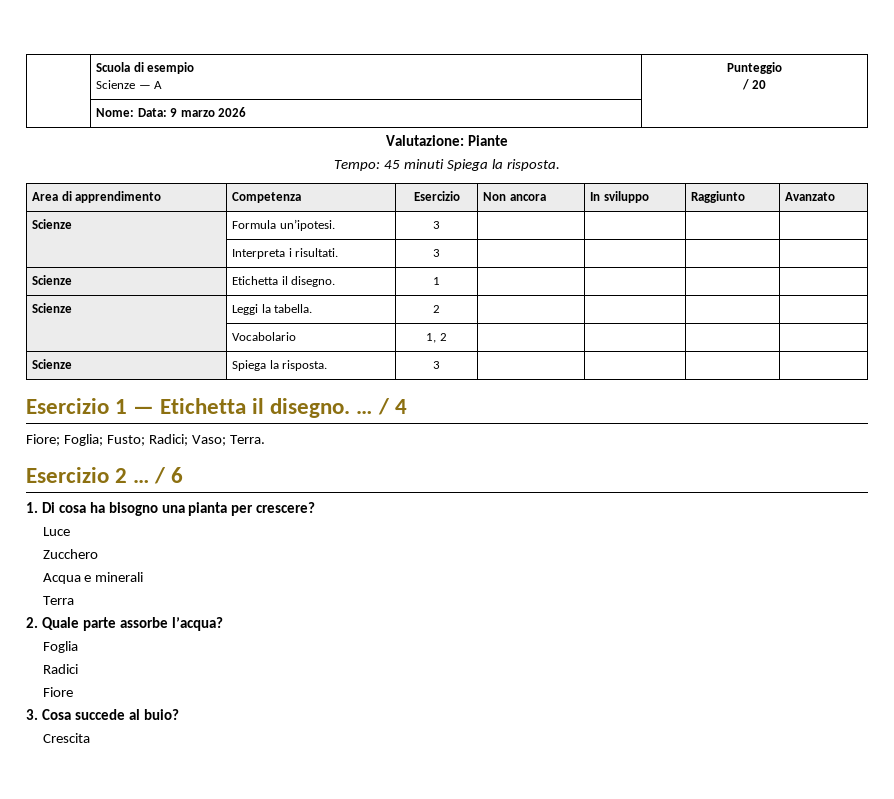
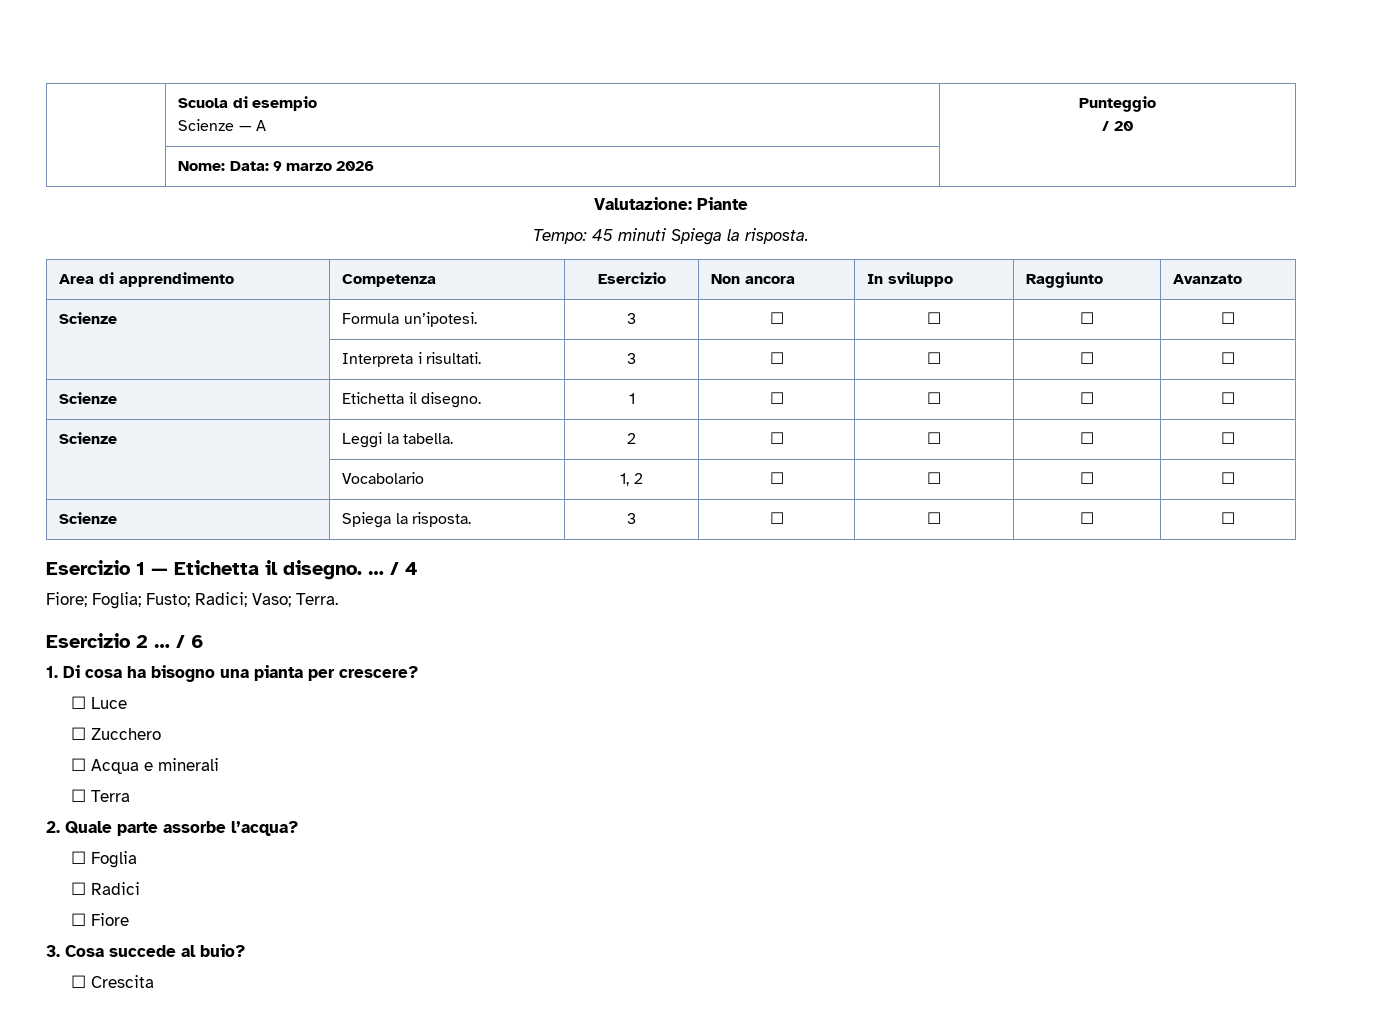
- Scienze | Formula un’ipotesi. | 3 | | | |
+ Scienze | Formula un’ipotesi. | 3 | ☐ | ☐ | ☐ | ☐
- | Interpreta i risultati. | 3 | | | |
+ | Interpreta i risultati. | 3 | ☐ | ☐ | ☐ | ☐
- Scienze | Etichetta il disegno. | 1 | | | |
+ Scienze | Etichetta il disegno. | 1 | ☐ | ☐ | ☐ | ☐
- Scienze | Leggi la tabella. | 2 | | | |
+ Scienze | Leggi la tabella. | 2 | ☐ | ☐ | ☐ | ☐
- | Vocabolario | 1, 2 | | | |
+ | Vocabolario | 1, 2 | ☐ | ☐ | ☐ | ☐
- Scienze | Spiega la risposta. | 3 | | | |
+ Scienze | Spiega la risposta. | 3 | ☐ | ☐ | ☐ | ☐
- Luce
+ ☐ Luce
- Zucchero
+ ☐ Zucchero
- Acqua e minerali
+ ☐ Acqua e minerali
- Terra
+ ☐ Terra
- Foglia
+ ☐ Foglia
- Radici
+ ☐ Radici
- Fiore
+ ☐ Fiore
- Crescita
+ ☐ Crescita

